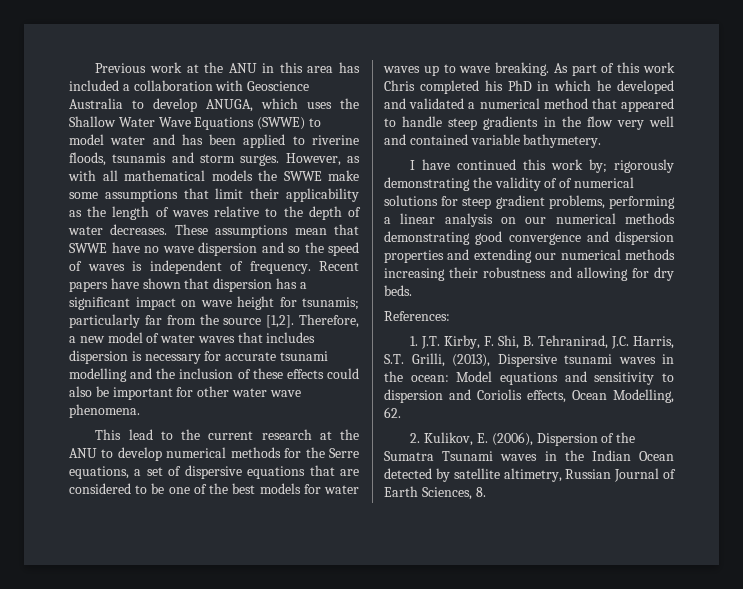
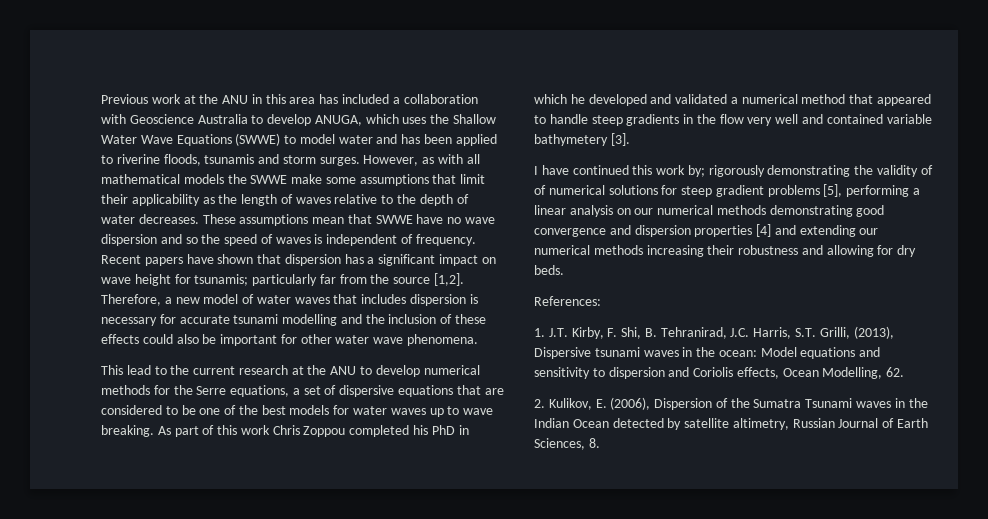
- As part of this work Chris completed his PhD in which he developed and validated a numerical method that appeared to handle steep gradients in the flow very well and contained variable bathymetery.
+ As part of this work Chris Zoppou completed his PhD in which he developed and validated a numerical method that appeared to handle steep gradients in the flow very well and contained variable bathymetery [3].
- I have continued this work by; rigorously demonstrating the validity of of numerical solutions for steep gradient problems, performing a linear analysis on our numerical methods demonstrating good convergence and dispersion properties and extending our numerical methods increasing their robustness and allowing for dry beds.
+ I have continued this work by; rigorously demonstrating the validity of of numerical solutions for steep gradient problems [5], performing a linear analysis on our numerical methods demonstrating good convergence and dispersion properties [4] and extending our numerical methods increasing their robustness and allowing for dry beds.

